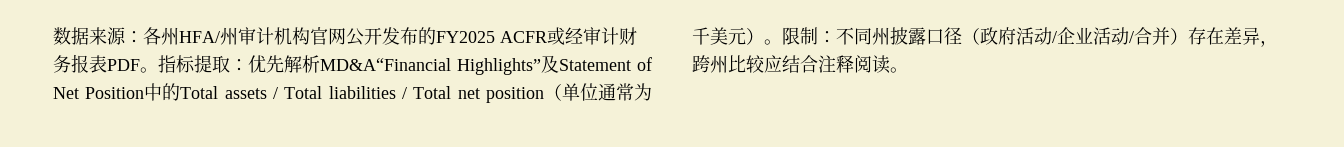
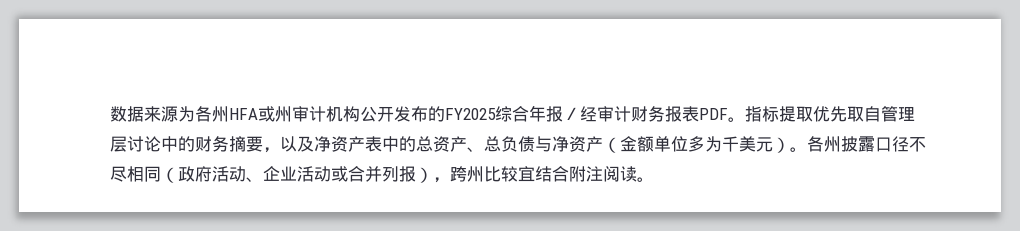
- 数据来源：各州HFA/州审计机构官网公开发布的FY2025 ACFR或经审计财务报表PDF。
+ 数据来源为各州HFA或州审计机构公开发布的FY2025综合年报／经审计财务报表PDF。
- 指标提取：优先解析MD&A“Financial Highlights”及Statement of Net Position中的Total assets / Total liabilities / Total net position（单位通常为千美元）。
+ 指标提取优先取自管理层讨论中的财务摘要，以及净资产表中的总资产、总负债与净资产（金额单位多为千美元）。
- 限制：不同州披露口径（政府活动/企业活动/合并）存在差异，跨州比较应结合注释阅读。
+ 各州披露口径不尽相同（政府活动、企业活动或合并列报），跨州比较宜结合附注阅读。

